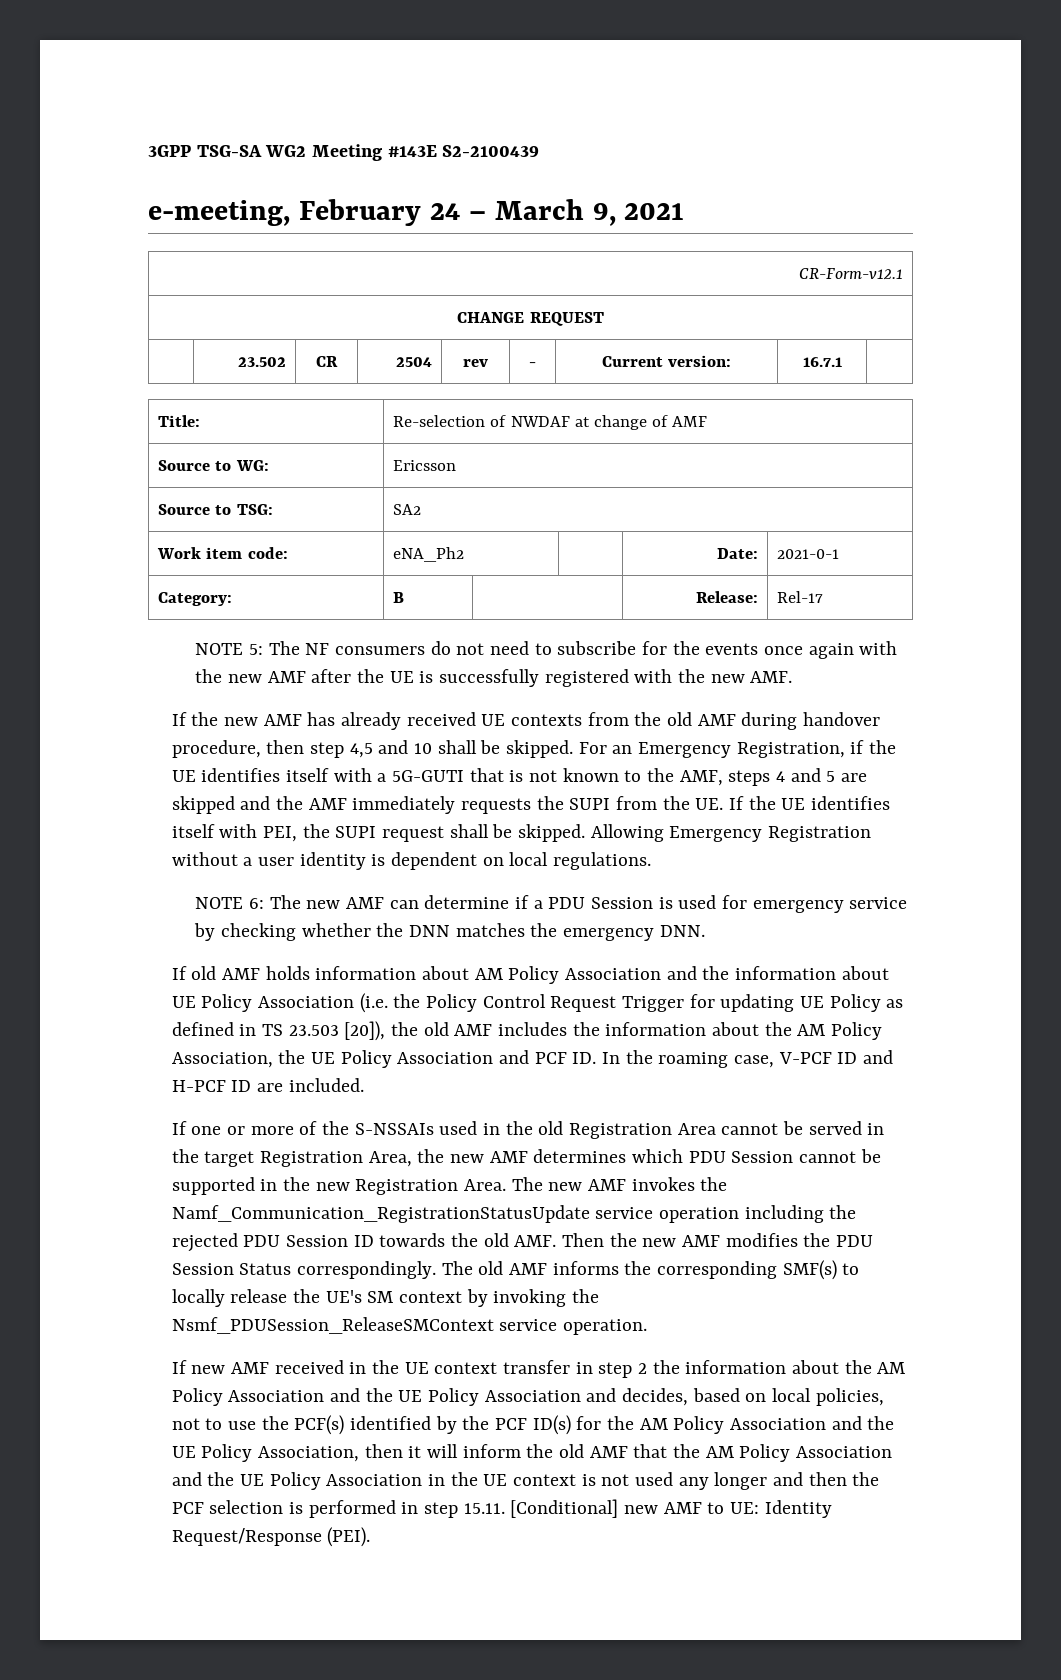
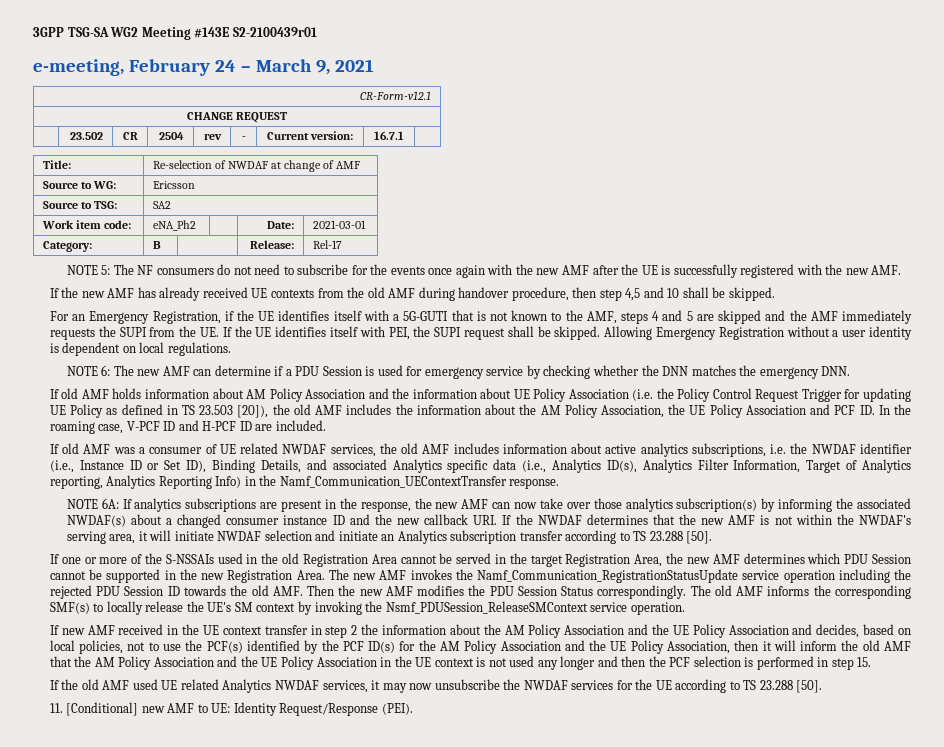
- 3GPP TSG-SA WG2 Meeting #143E S2-2100439
+ 3GPP TSG-SA WG2 Meeting #143E S2-2100439r01
- Work item code: | eNA_Ph2 | | Date: | 2021-0-1
+ Work item code: | eNA_Ph2 | | Date: | 2021-03-01
- If the new AMF has already received UE contexts from the old AMF during handover procedure, then step 4,5 and 10 shall be skipped. For an Emergency Registration, if the UE identifies itself with a 5G-GUTI that is not known to the AMF, steps 4 and 5 are skipped and the AMF immediately requests the SUPI from the UE. If the UE identifies itself with PEI, the SUPI request shall be skipped.
+ If the new AMF has already received UE contexts from the old AMF during handover procedure, then step 4,5 and 10 shall be skipped.
+ For an Emergency Registration, if the UE identifies itself with a 5G-GUTI that is not known to the AMF, steps 4 and 5 are skipped and the AMF immediately requests the SUPI from the UE. If the UE identifies itself with PEI, the SUPI request shall be skipped.
+ If old AMF was a consumer of UE related NWDAF services, the old AMF includes information about active analytics subscriptions, i.e. the NWDAF identifier (i.e., Instance ID or Set ID), Binding Details, and associated Analytics specific data (i.e., Analytics ID(s), Analytics Filter Information, Target of Analytics reporting, Analytics Reporting Info) in the Namf_Communication_UEContextTransfer response.
+ NOTE 6A: If analytics subscriptions are present in the response, the new AMF can now take over those analytics subscription(s) by informing the associated NWDAF(s) about a changed consumer instance ID and the new callback URI. If the NWDAF determines that the new AMF is not within the NWDAF's serving area, it will initiate NWDAF selection and initiate an Analytics subscription transfer according to TS 23.288 [50].
- If new AMF received in the UE context transfer in step 2 the information about the AM Policy Association and the UE Policy Association and decides, based on local policies, not to use the PCF(s) identified by the PCF ID(s) for the AM Policy Association and the UE Policy Association, then it will inform the old AMF that the AM Policy Association and the UE Policy Association in the UE context is not used any longer and then the PCF selection is performed in step 15.11. [Conditional] new AMF to UE:
+ If new AMF received in the UE context transfer in step 2 the information about the AM Policy Association and the UE Policy Association and decides, based on local policies, not to use the PCF(s) identified by the PCF ID(s) for the AM Policy Association and the UE Policy Association, then it will inform the old AMF that the AM Policy Association and the UE Policy Association in the UE context is not used any longer and then the PCF selection is performed in step 15.
+ If the old AMF used UE related Analytics NWDAF services, it may now unsubscribe the NWDAF services for the UE according to TS 23.288 [50].
+ 11. [Conditional] new AMF to UE:

